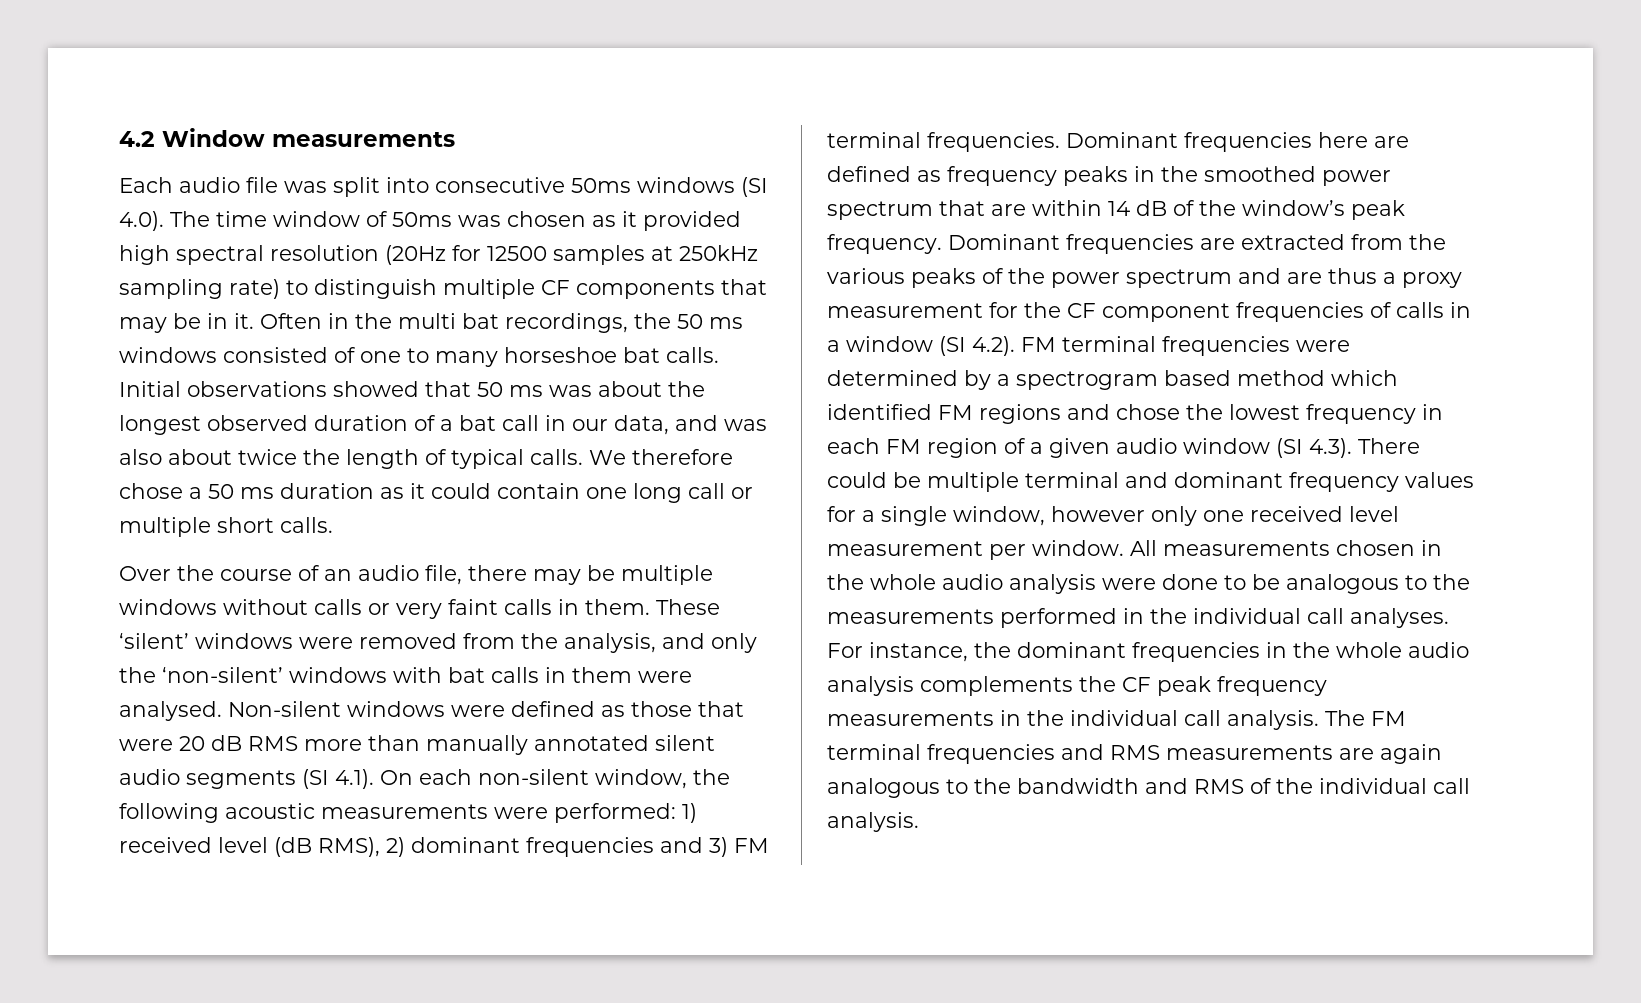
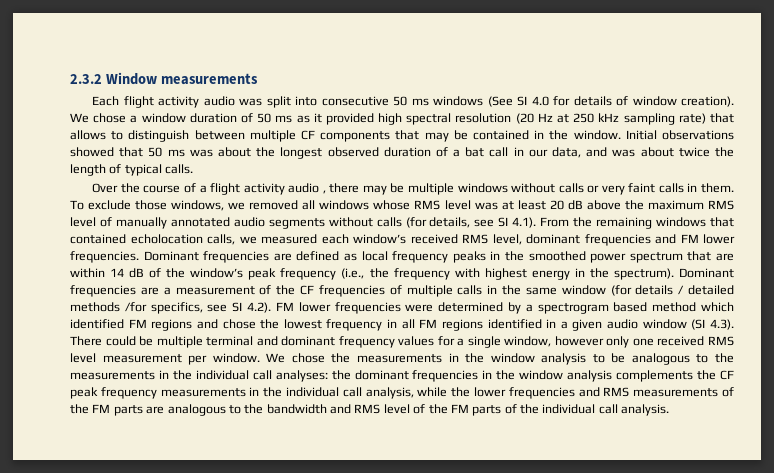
- 4.2 Window measurements
+ 2.3.2 Window measurements
- Each audio file was split into consecutive 50ms windows (SI 4.0). The time window of 50ms was chosen as it provided high spectral resolution (20Hz for 12500 samples at 250kHz sampling rate) to distinguish multiple CF components that may be in it. Often in the multi bat recordings, the 50 ms windows consisted of one to many horseshoe bat calls.
+ Each flight activity audio was split into consecutive 50 ms windows (See SI 4.0 for details of window creation). We chose a window duration of 50 ms as it provided high spectral resolution (20 Hz at 250 kHz sampling rate) that allows to distinguish between multiple CF components that may be contained in the window.
- Initial observations showed that 50 ms was about the longest observed duration of a bat call in our data, and was also about twice the length of typical calls. We therefore chose a 50 ms duration as it could contain one long call or multiple short calls.
+ Initial observations showed that 50 ms was about the longest observed duration of a bat call in our data, and was about twice the length of typical calls.
- Over the course of an audio file, there may be multiple windows without calls or very faint calls in them.
+ Over the course of a flight activity audio , there may be multiple windows without calls or very faint calls in them.
- These ‘silent’ windows were removed from the analysis, and only the ‘non-silent’ windows with bat calls in them were analysed. Non-silent windows were defined as those that were 20 dB RMS more than manually annotated silent audio segments (SI 4.1). On each non-silent window, the following acoustic measurements were performed: 1) received level (dB RMS), 2) dominant frequencies and 3) FM terminal frequencies.
+ To exclude those windows, we removed all windows whose RMS level was at least 20 dB above the maximum RMS level of manually annotated audio segments without calls (for details, see SI 4.1). From the remaining windows that contained echolocation calls, we measured each window’s received RMS level, dominant frequencies and FM lower frequencies.
- Dominant frequencies here are defined as frequency peaks in the smoothed power spectrum that are within 14 dB of the window’s peak frequency. Dominant frequencies are extracted from the various peaks of the power spectrum and are thus a proxy measurement for the CF component frequencies of calls in a window (SI 4.2). FM terminal frequencies were determined by a spectrogram based method which identified FM regions and chose the lowest frequency in each FM region of a given audio window (SI 4.3). There could be multiple terminal and dominant frequency values for a single window, however only one received level measurement per window.
+ Dominant frequencies are defined as local frequency peaks in the smoothed power spectrum that are within 14 dB of the window’s peak frequency (i.e., the frequency with highest energy in the spectrum). Dominant frequencies are a measurement of the CF frequencies of multiple calls in the same window (for details / detailed methods /for specifics, see SI 4.2). FM lower frequencies were determined by a spectrogram based method which identified FM regions and chose the lowest frequency in all FM regions identified in a given audio window (SI 4.3). There could be multiple terminal and dominant frequency values for a single window, however only one received RMS level measurement per window.
- All measurements chosen in the whole audio analysis were done to be analogous to the measurements performed in the individual call analyses. For instance, the dominant frequencies in the whole audio analysis complements the CF peak frequency measurements in the individual call analysis. The FM terminal frequencies and RMS measurements are again analogous to the bandwidth and RMS of the individual call analysis.
+ We chose the measurements in the window analysis to be analogous to the measurements in the individual call analyses: the dominant frequencies in the window analysis complements the CF peak frequency measurements in the individual call analysis, while the lower frequencies and RMS measurements of the FM parts are analogous to the bandwidth and RMS level of the FM parts of the individual call analysis.

